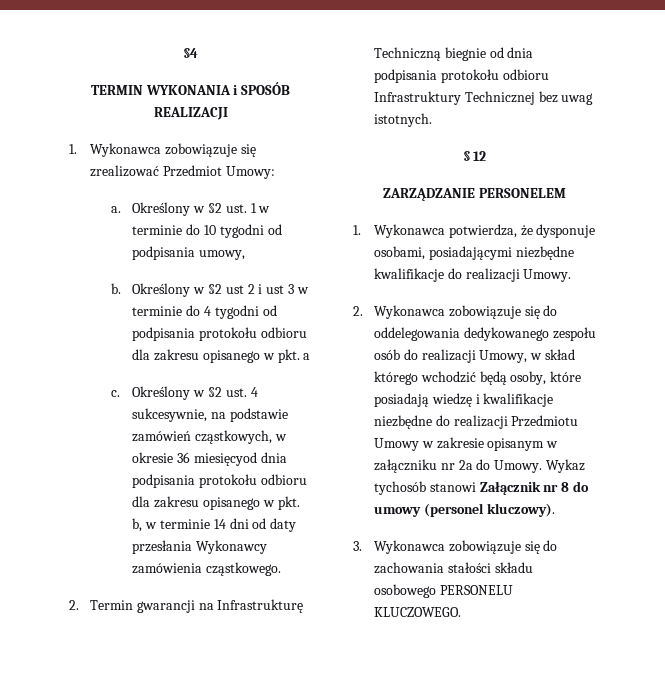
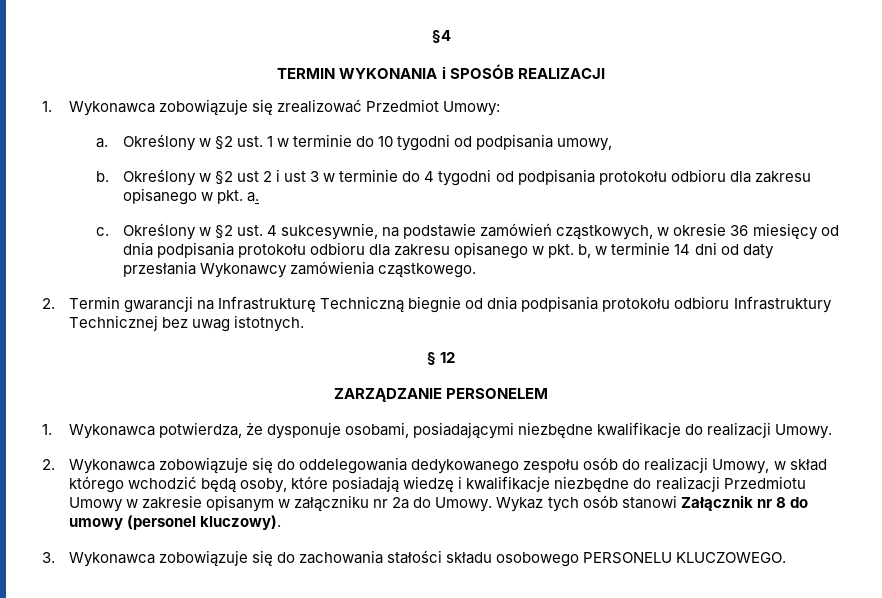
- Określony w §2 ust 2 i ust 3 w terminie do 4 tygodni od podpisania protokołu odbioru dla zakresu opisanego w pkt. a
+ Określony w §2 ust 2 i ust 3 w terminie do 4 tygodni od podpisania protokołu odbioru dla zakresu opisanego w pkt. a.
- Określony w §2 ust. 4 sukcesywnie, na podstawie zamówień cząstkowych, w okresie 36 miesięcyod dnia podpisania protokołu odbioru dla zakresu opisanego w pkt. b, w terminie 14 dni od daty przesłania Wykonawcy zamówienia cząstkowego.
+ Określony w §2 ust. 4 sukcesywnie, na podstawie zamówień cząstkowych, w okresie 36 miesięcy od dnia podpisania protokołu odbioru dla zakresu opisanego w pkt. b, w terminie 14 dni od daty przesłania Wykonawcy zamówienia cząstkowego.
- Wykaz tychosób stanowi Załącznik nr 8 do umowy (personel kluczowy).
+ Wykaz tych osób stanowi Załącznik nr 8 do umowy (personel kluczowy).

